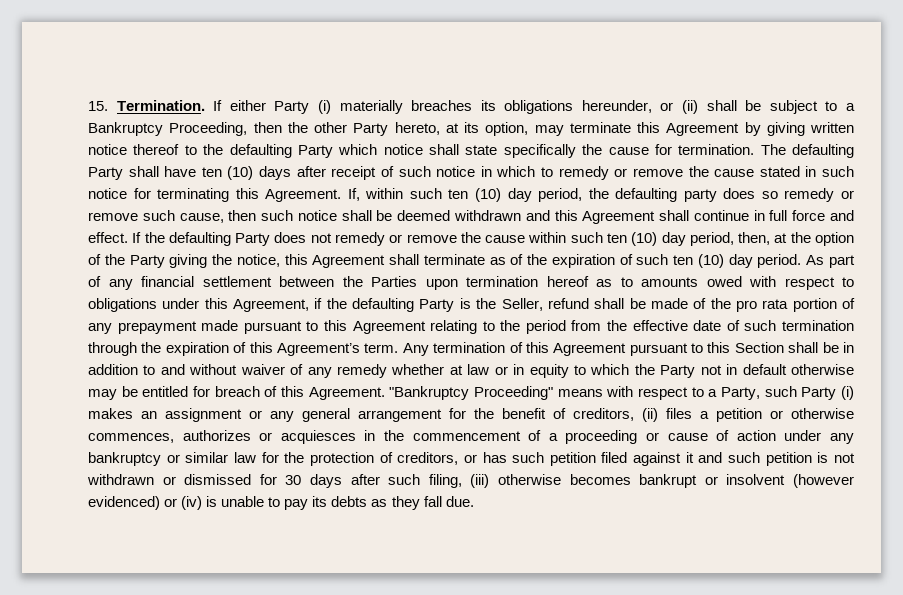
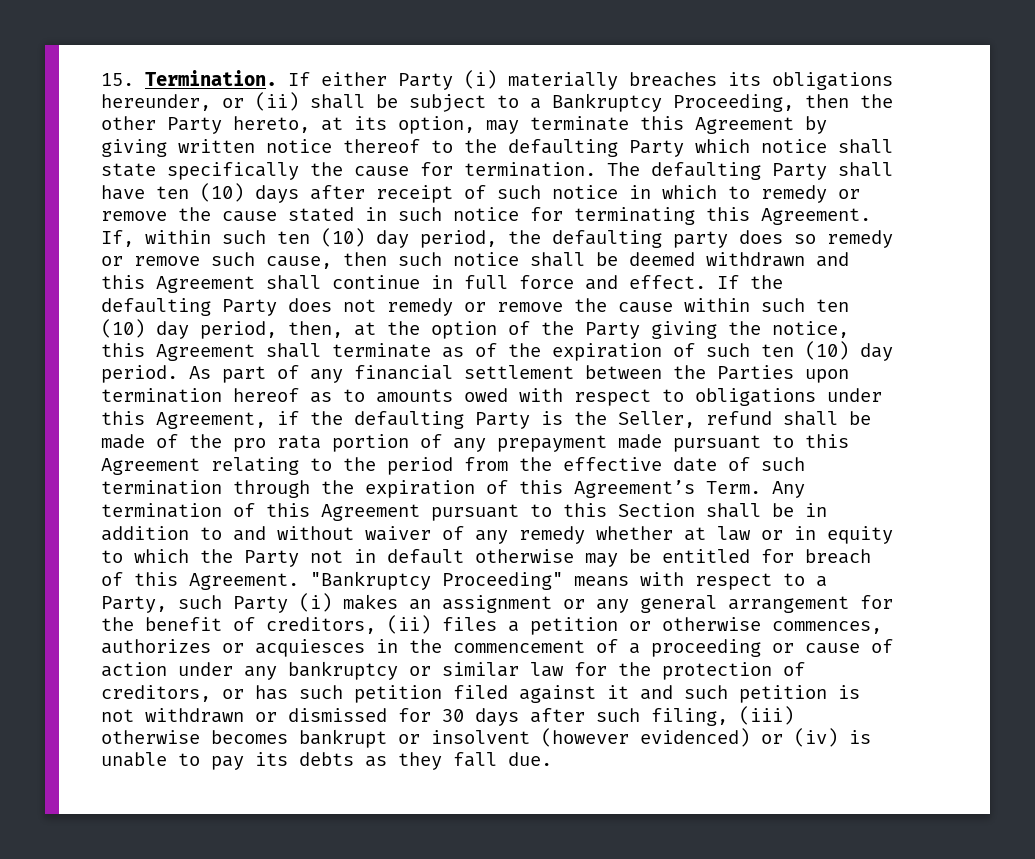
- As part of any financial settlement between the Parties upon termination hereof as to amounts owed with respect to obligations under this Agreement, if the defaulting Party is the Seller, refund shall be made of the pro rata portion of any prepayment made pursuant to this Agreement relating to the period from the effective date of such termination through the expiration of this Agreement’s term.
+ As part of any financial settlement between the Parties upon termination hereof as to amounts owed with respect to obligations under this Agreement, if the defaulting Party is the Seller, refund shall be made of the pro rata portion of any prepayment made pursuant to this Agreement relating to the period from the effective date of such termination through the expiration of this Agreement’s Term.

